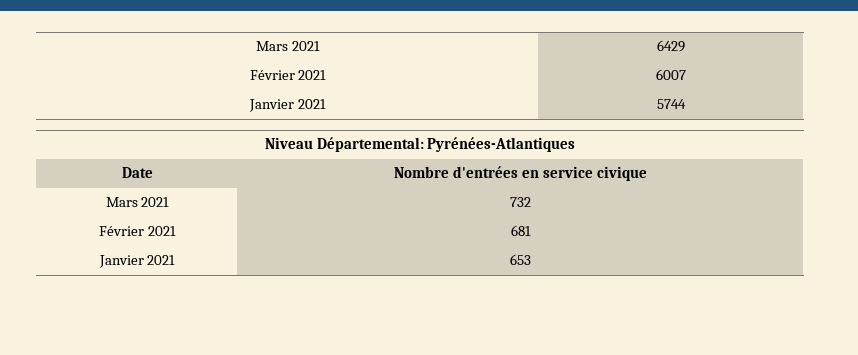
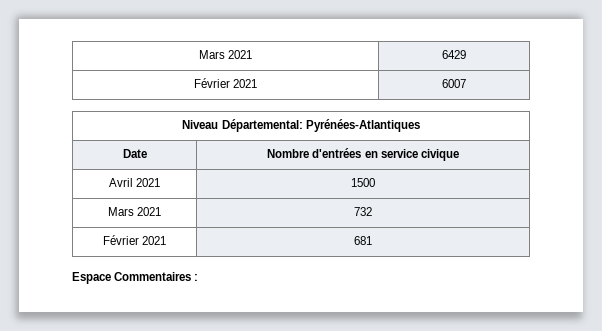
- Janvier 2021 | 5744
+ Avril 2021 | 1500
- Janvier 2021 | 653
+ Espace Commentaires :

